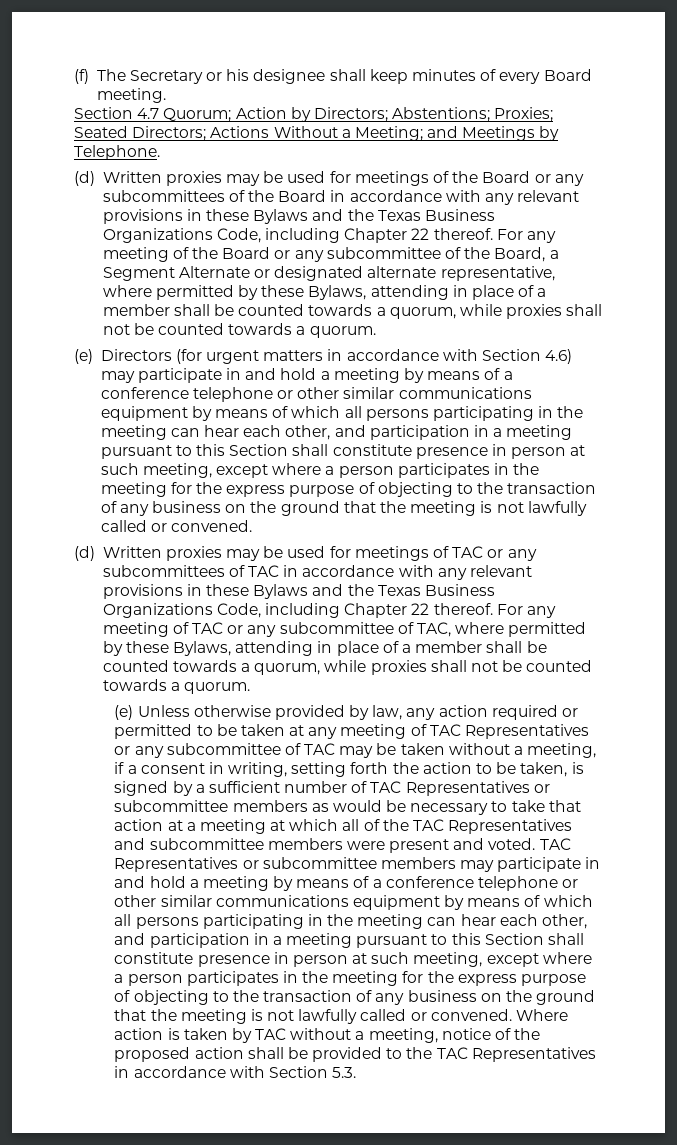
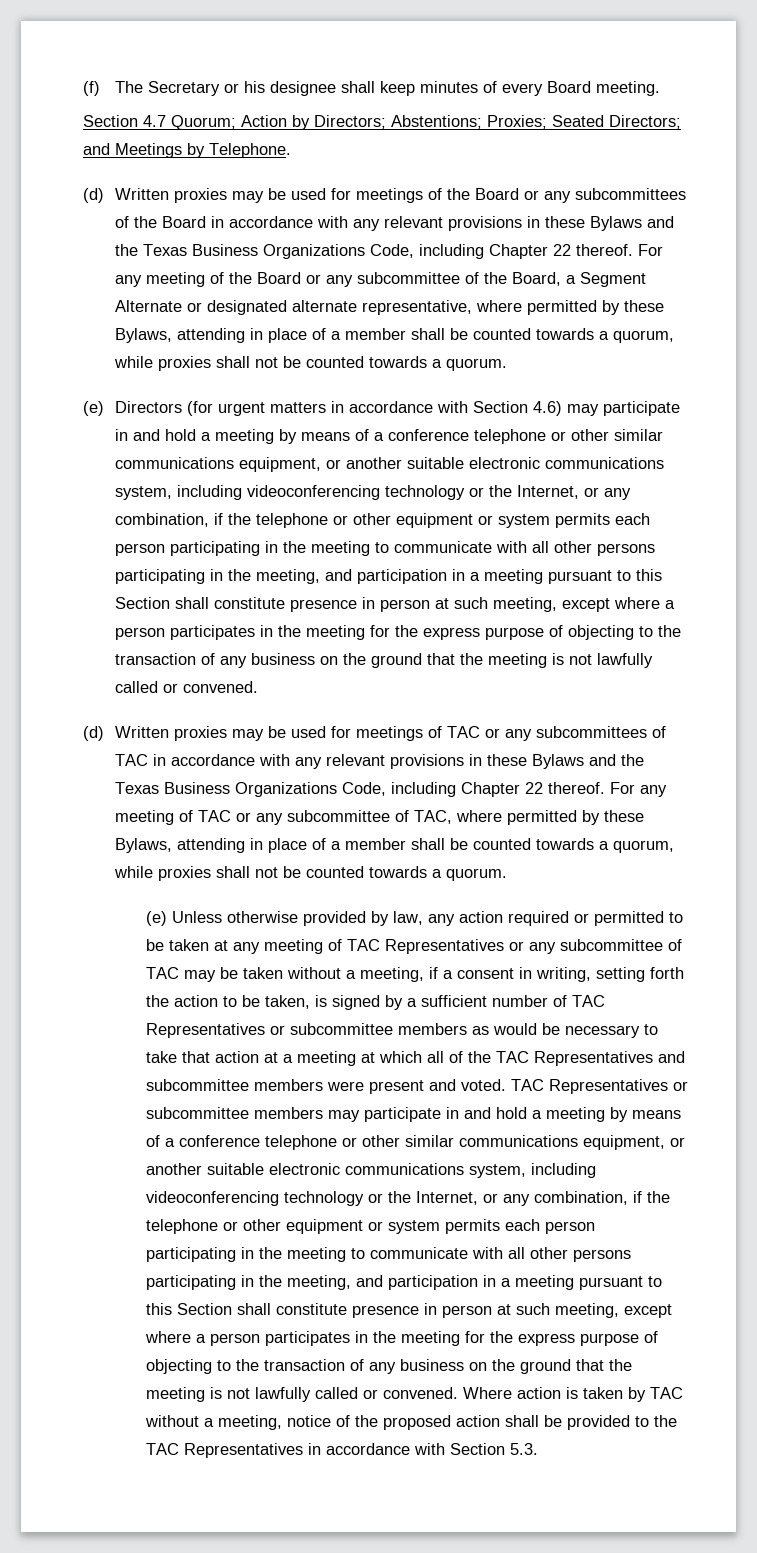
- Section 4.7 Quorum; Action by Directors; Abstentions; Proxies; Seated Directors; Actions Without a Meeting; and Meetings by Telephone.
+ Section 4.7 Quorum; Action by Directors; Abstentions; Proxies; Seated Directors; and Meetings by Telephone.
- (e) Directors (for urgent matters in accordance with Section 4.6) may participate in and hold a meeting by means of a conference telephone or other similar communications equipment by means of which all persons participating in the meeting can hear each other, and participation in a meeting pursuant to this Section shall constitute presence in person at such meeting, except where a person participates in the meeting for the express purpose of objecting to the transaction of any business on the ground that the meeting is not lawfully called or convened.
+ (e) Directors (for urgent matters in accordance with Section 4.6) may participate in and hold a meeting by means of a conference telephone or other similar communications equipment, or another suitable electronic communications system, including videoconferencing technology or the Internet, or any combination, if the telephone or other equipment or system permits each person participating in the meeting to communicate with all other persons participating in the meeting, and participation in a meeting pursuant to this Section shall constitute presence in person at such meeting, except where a person participates in the meeting for the express purpose of objecting to the transaction of any business on the ground that the meeting is not lawfully called or convened.
- TAC Representatives or subcommittee members may participate in and hold a meeting by means of a conference telephone or other similar communications equipment by means of which all persons participating in the meeting can hear each other, and participation in a meeting pursuant to this Section shall constitute presence in person at such meeting, except where a person participates in the meeting for the express purpose of objecting to the transaction of any business on the ground that the meeting is not lawfully called or convened.
+ TAC Representatives or subcommittee members may participate in and hold a meeting by means of a conference telephone or other similar communications equipment, or another suitable electronic communications system, including videoconferencing technology or the Internet, or any combination, if the telephone or other equipment or system permits each person participating in the meeting to communicate with all other persons participating in the meeting, and participation in a meeting pursuant to this Section shall constitute presence in person at such meeting, except where a person participates in the meeting for the express purpose of objecting to the transaction of any business on the ground that the meeting is not lawfully called or convened.

